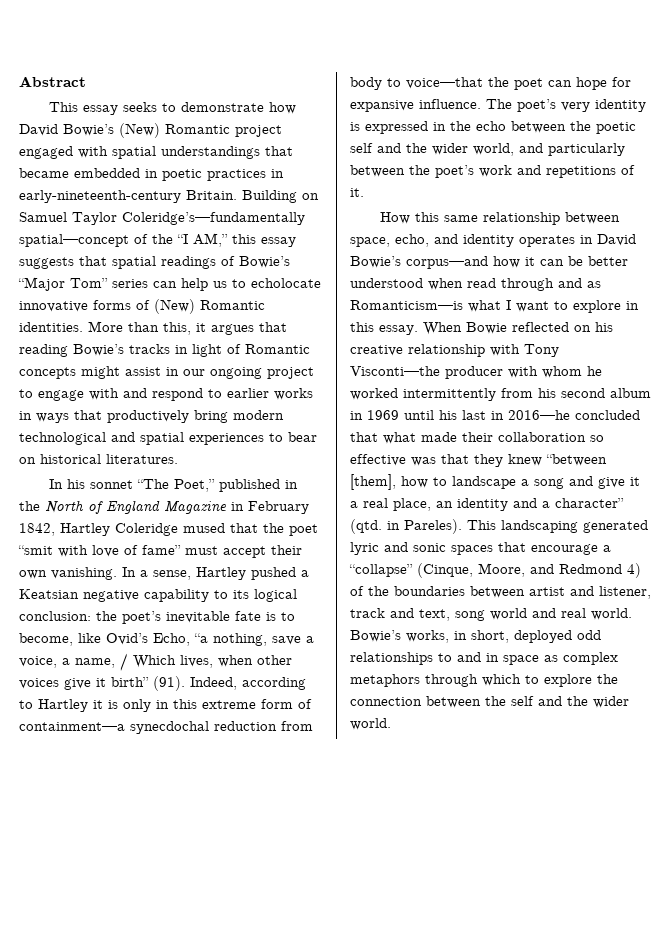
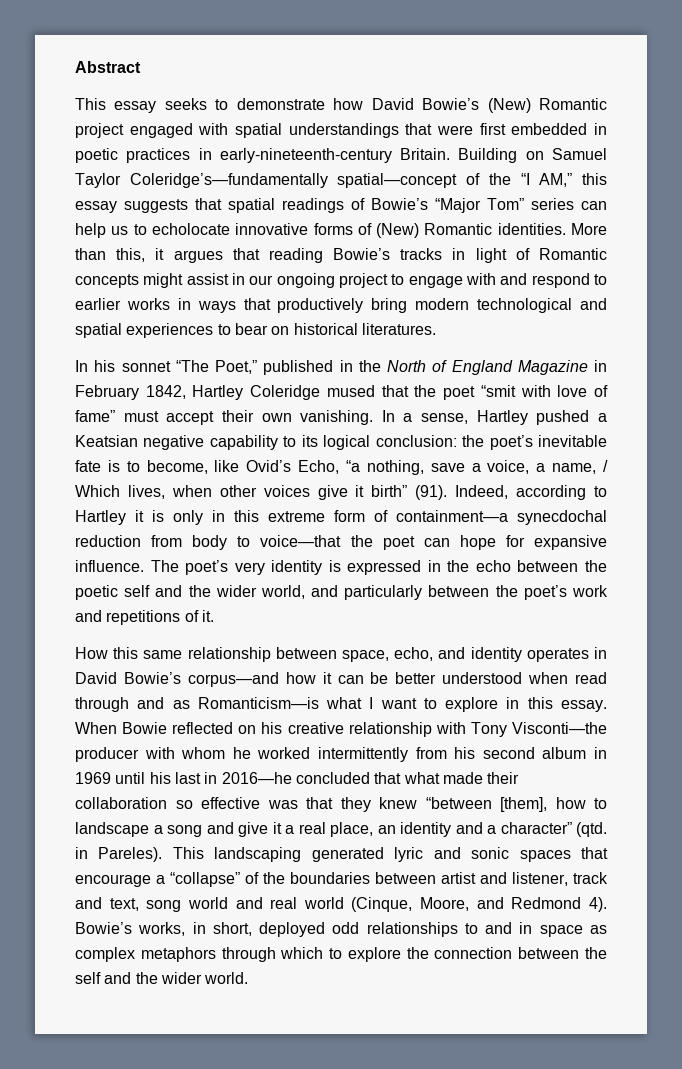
- This essay seeks to demonstrate how David Bowie’s (New) Romantic project engaged with spatial understandings that became embedded in poetic practices in early-nineteenth-century Britain.
+ This essay seeks to demonstrate how David Bowie’s (New) Romantic project engaged with spatial understandings that were first embedded in poetic practices in early-nineteenth-century Britain.
- This landscaping generated lyric and sonic spaces that encourage a “collapse” (Cinque, Moore, and Redmond 4) of the boundaries between artist and listener, track and text, song world and real world.
+ This landscaping generated lyric and sonic spaces that encourage a “collapse” of the boundaries between artist and listener, track and text, song world and real world (Cinque, Moore, and Redmond 4).

